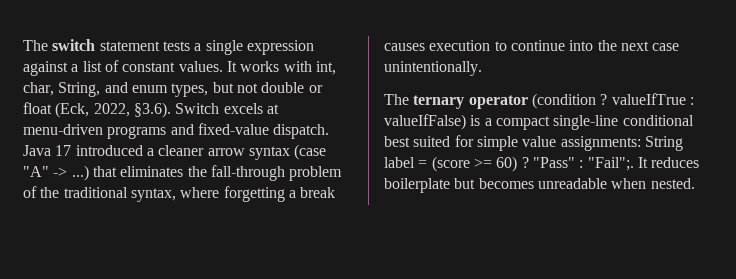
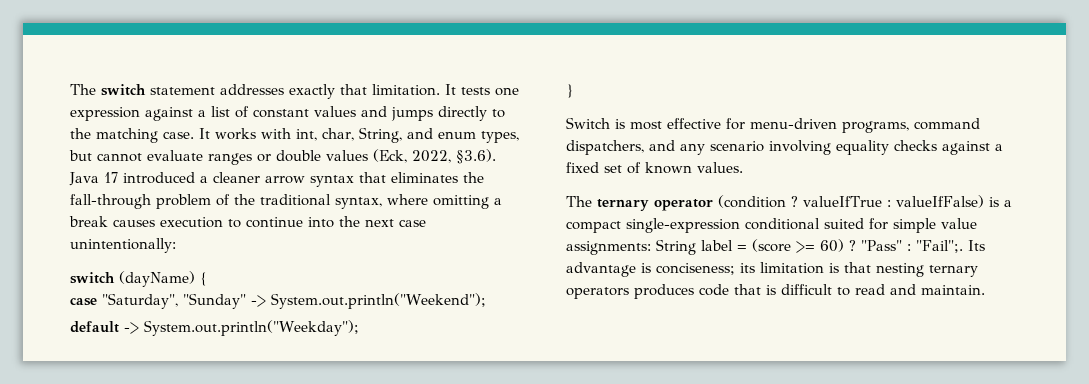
- The switch statement tests a single expression against a list of constant values.
+ The switch statement addresses exactly that limitation. It tests one expression against a list of constant values and jumps directly to the matching case.
- It works with int, char, String, and enum types, but not double or float (Eck, 2022, §3.6). Switch excels at menu-driven programs and fixed-value dispatch. Java 17 introduced a cleaner arrow syntax (case "A" -> ...) that eliminates the fall-through problem of the traditional syntax, where forgetting a break causes execution to continue into the next case unintentionally.
+ It works with int, char, String, and enum types, but cannot evaluate ranges or double values (Eck, 2022, §3.6). Java 17 introduced a cleaner arrow syntax that eliminates the fall-through problem of the traditional syntax, where omitting a break causes execution to continue into the next case unintentionally:
+ switch (dayName) {
+ case "Saturday", "Sunday" -> System.out.println("Weekend");
+ default -> System.out.println("Weekday");
+ }
+ Switch is most effective for menu-driven programs, command dispatchers, and any scenario involving equality checks against a fixed set of known values.
- The ternary operator (condition ? valueIfTrue : valueIfFalse) is a compact single-line conditional best suited for simple value assignments: String label = (score >= 60) ?
+ The ternary operator (condition ? valueIfTrue : valueIfFalse) is a compact single-expression conditional suited for simple value assignments: String label = (score >= 60) ?
- It reduces boilerplate but becomes unreadable when nested.
+ Its advantage is conciseness; its limitation is that nesting ternary operators produces code that is difficult to read and maintain.

